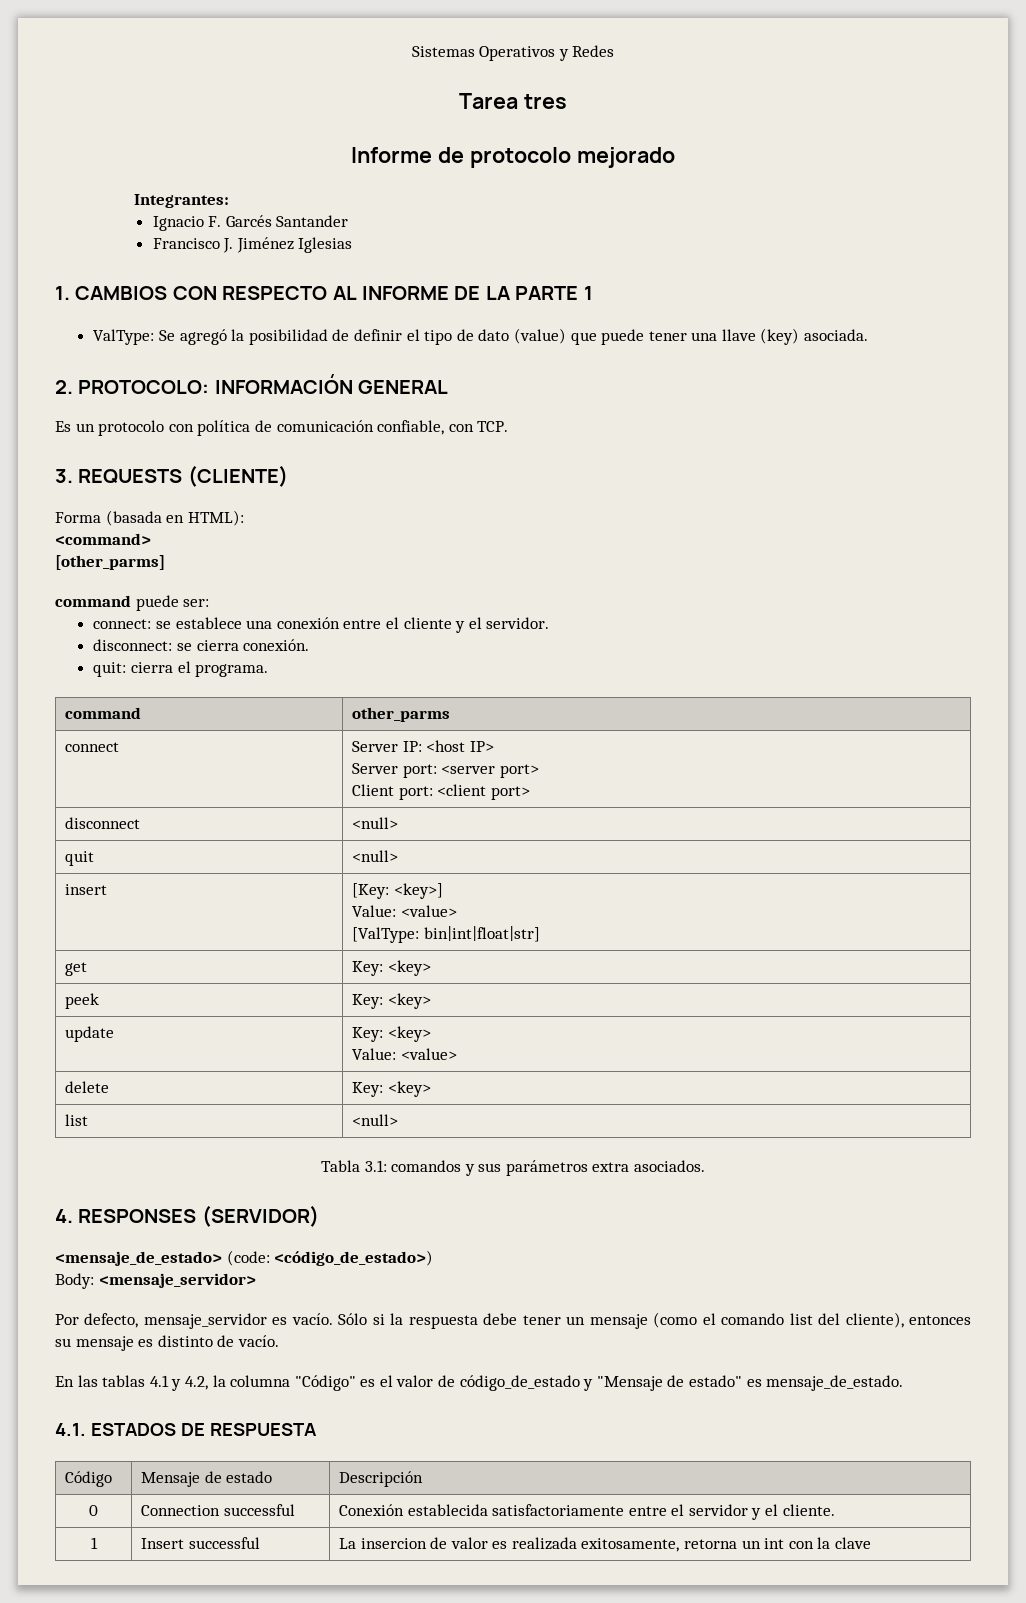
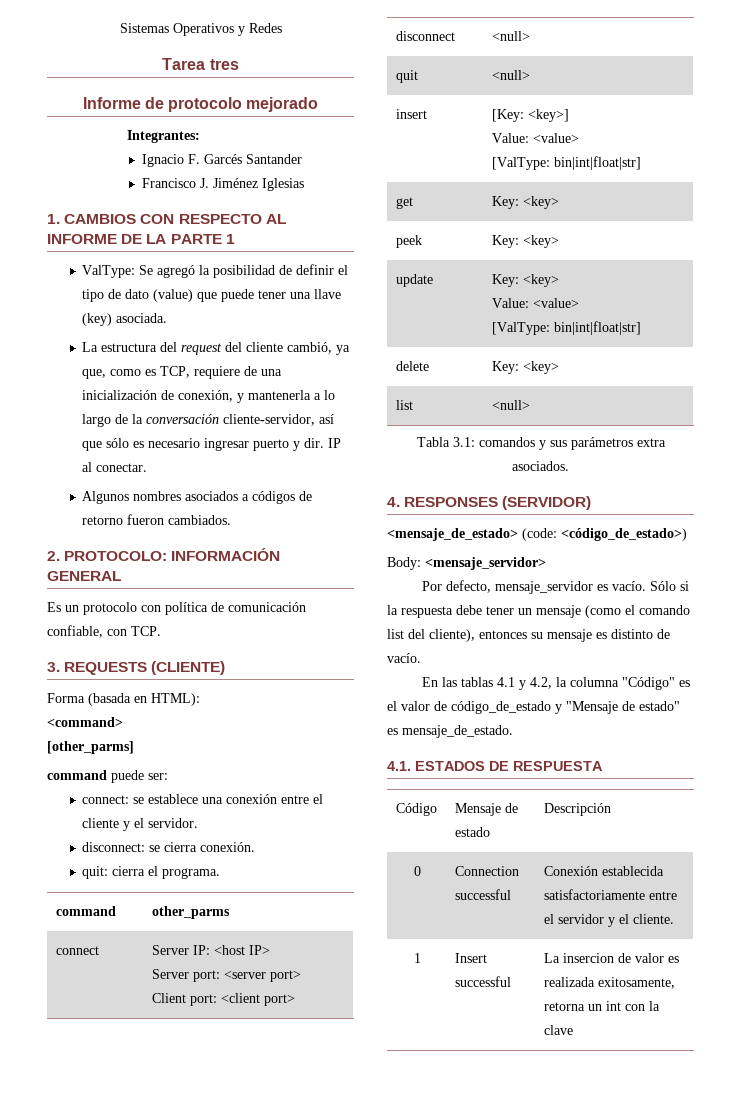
+ La estructura del request del cliente cambió, ya que, como es TCP, requiere de una inicialización de conexión, y mantenerla a lo largo de la conversación cliente-servidor, así que sólo es necesario ingresar puerto y dir. IP al conectar.
+ Algunos nombres asociados a códigos de retorno fueron cambiados.
  update | Key: <key>
  Value: <value>
+ [ValType: bin|int|float|str]

